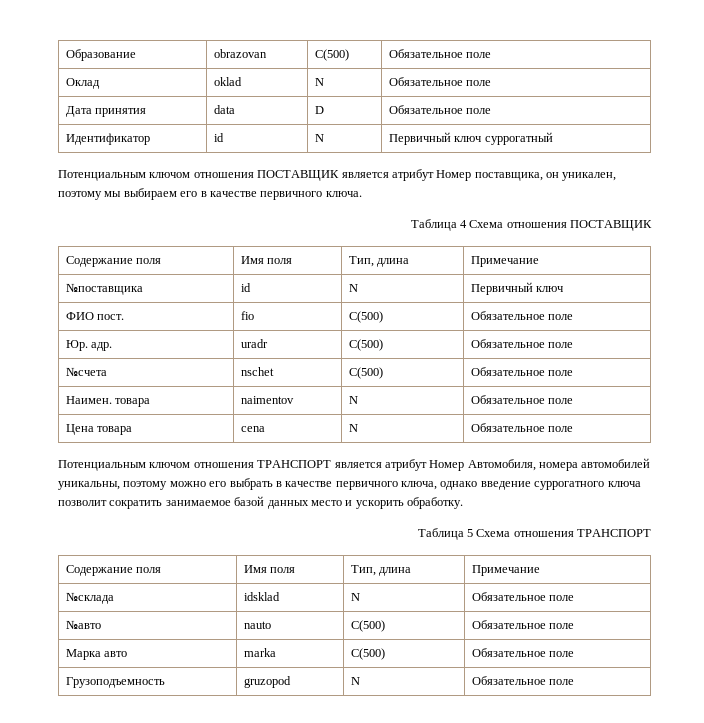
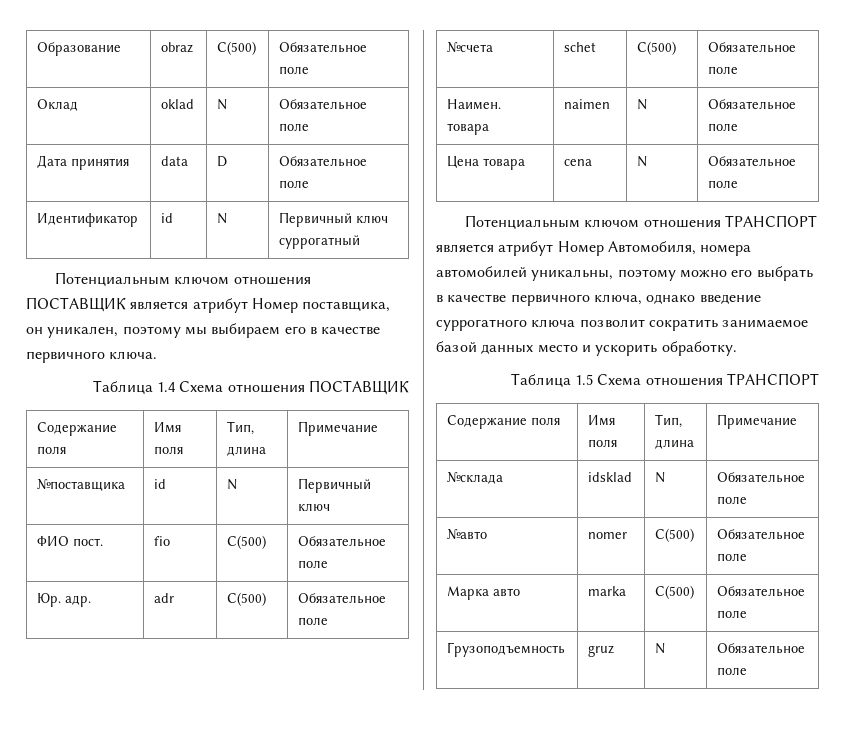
- Образование | obrazovan | C(500) | Обязательное поле
+ Образование | obraz | C(500) | Обязательное поле
- Таблица 4 Схема отношения ПОСТАВЩИК
+ Таблица 1.4 Схема отношения ПОСТАВЩИК
- Юр. адр. | uradr | C(500) | Обязательное поле
+ Юр. адр. | adr | C(500) | Обязательное поле
- №счета | nschet | C(500) | Обязательное поле
+ №счета | schet | C(500) | Обязательное поле
- Наимен. товара | naimentov | N | Обязательное поле
+ Наимен. товара | naimen | N | Обязательное поле
- Таблица 5 Схема отношения ТРАНСПОРТ
+ Таблица 1.5 Схема отношения ТРАНСПОРТ
- №авто | nauto | C(500) | Обязательное поле
+ №авто | nomer | C(500) | Обязательное поле
- Грузоподъемность | gruzopod | N | Обязательное поле
+ Грузоподъемность | gruz | N | Обязательное поле

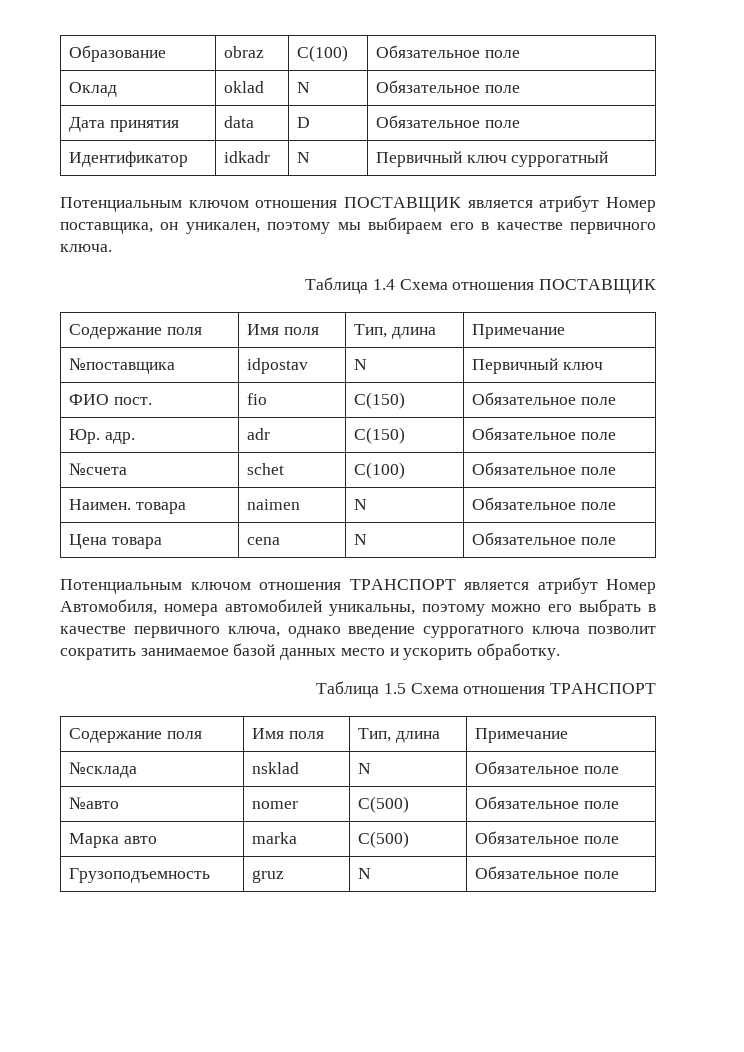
- Образование | obraz | C(500) | Обязательное поле
+ Образование | obraz | C(100) | Обязательное поле
- Идентификатор | id | N | Первичный ключ суррогатный
+ Идентификатор | idkadr | N | Первичный ключ суррогатный
- №поставщика | id | N | Первичный ключ
+ №поставщика | idpostav | N | Первичный ключ
- ФИО пост. | fio | C(500) | Обязательное поле
+ ФИО пост. | fio | C(150) | Обязательное поле
- Юр. адр. | adr | C(500) | Обязательное поле
+ Юр. адр. | adr | C(150) | Обязательное поле
- №счета | schet | C(500) | Обязательное поле
+ №счета | schet | C(100) | Обязательное поле
- №склада | idsklad | N | Обязательное поле
+ №склада | nsklad | N | Обязательное поле

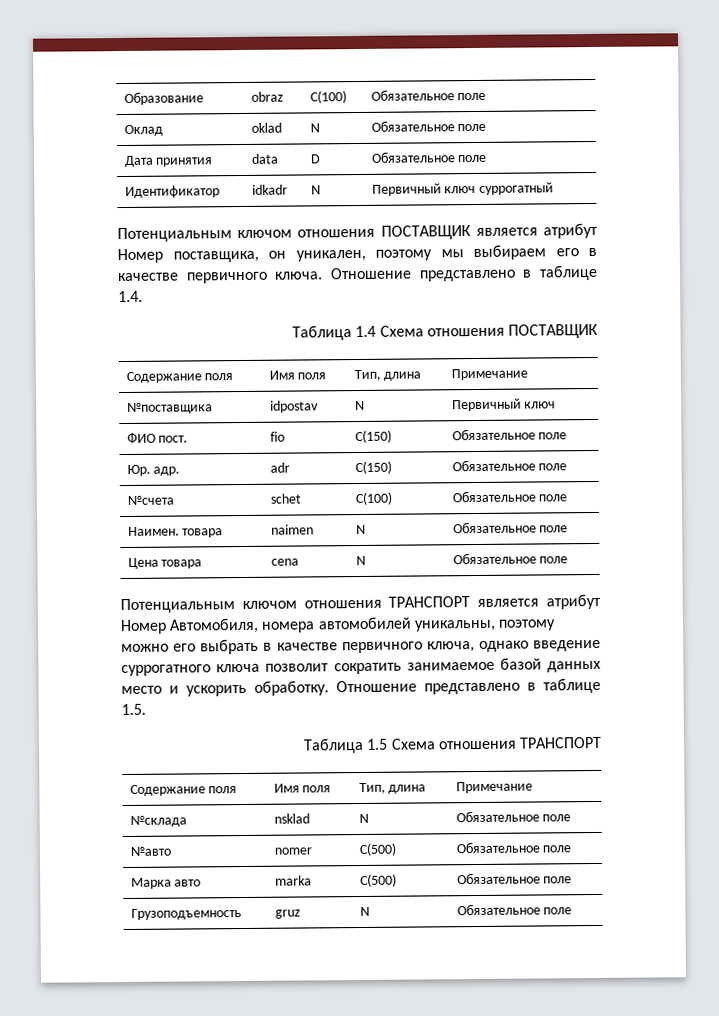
+ Отношение представлено в таблице 1.4.
+ Отношение представлено в таблице 1.5.

